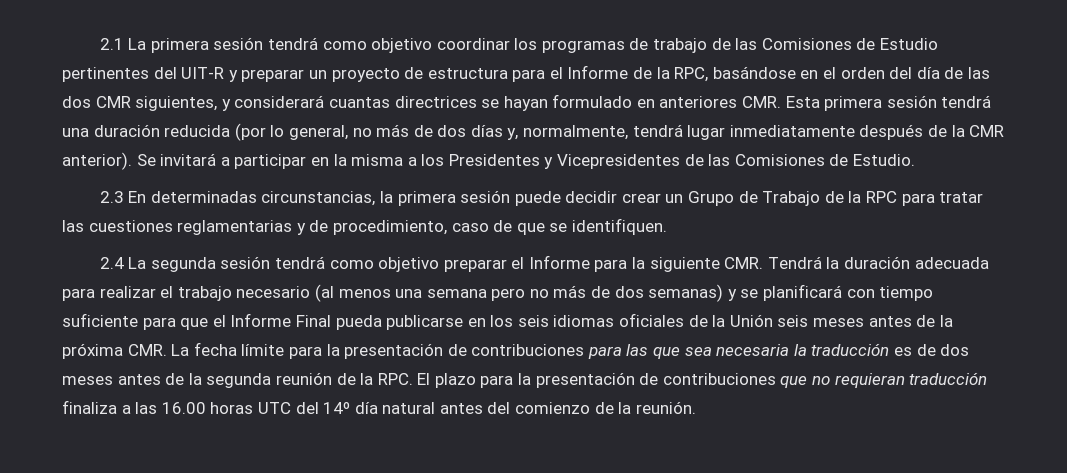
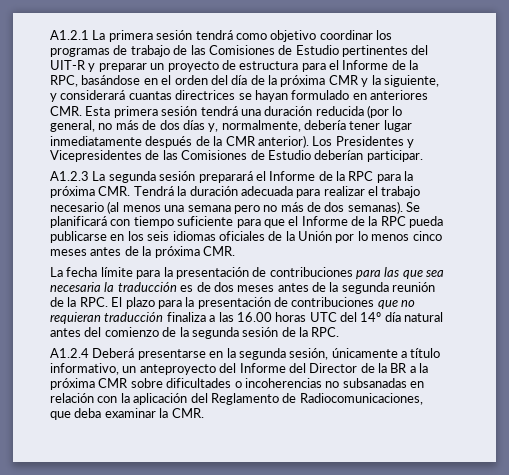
- 2.1 La primera sesión tendrá como objetivo coordinar los programas de trabajo de las Comisiones de Estudio pertinentes del UIT-R y preparar un proyecto de estructura para el Informe de la RPC, basándose en el orden del día de las dos CMR siguientes, y considerará cuantas directrices se hayan formulado en anteriores CMR. Esta primera sesión tendrá una duración reducida (por lo general, no más de dos días y, normalmente, tendrá lugar inmediatamente después de la CMR anterior).
+ A1.2.1 La primera sesión tendrá como objetivo coordinar los programas de trabajo de las Comisiones de Estudio pertinentes del UIT-R y preparar un proyecto de estructura para el Informe de la RPC, basándose en el orden del día de la próxima CMR y la siguiente, y considerará cuantas directrices se hayan formulado en anteriores CMR. Esta primera sesión tendrá una duración reducida (por lo general, no más de dos días y, normalmente, debería tener lugar inmediatamente después de la CMR anterior).
- Se invitará a participar en la misma a los Presidentes y Vicepresidentes de las Comisiones de Estudio.
- 2.3 En determinadas circunstancias, la primera sesión puede decidir crear un Grupo de Trabajo de la RPC para tratar las cuestiones reglamentarias y de procedimiento, caso de que se identifiquen.
- 2.4 La segunda sesión tendrá como objetivo preparar el Informe para la siguiente CMR. Tendrá la duración adecuada para realizar el trabajo necesario (al menos una semana pero no más de dos semanas) y se planificará con tiempo suficiente para que el Informe Final pueda publicarse en los seis idiomas oficiales de la Unión seis meses antes de la próxima CMR. La fecha límite para la presentación de contribuciones para las que sea necesaria la traducción es de dos meses antes de la segunda reunión de la RPC. El plazo para la presentación de contribuciones que no requieran traducción finaliza a las 16.00 horas UTC del 14º día natural antes del comienzo de la reunión.
+ Los Presidentes y Vicepresidentes de las Comisiones de Estudio deberían participar.
+ A1.2.3 La segunda sesión preparará el Informe de la RPC para la próxima CMR. Tendrá la duración adecuada para realizar el trabajo necesario (al menos una semana pero no más de dos semanas). Se planificará con tiempo suficiente para que el Informe de la RPC pueda publicarse en los seis idiomas oficiales de la Unión por lo menos cinco meses antes de la próxima CMR.
+ La fecha límite para la presentación de contribuciones para las que sea necesaria la traducción es de dos meses antes de la segunda reunión de la RPC. El plazo para la presentación de contribuciones que no requieran traducción finaliza a las 16.00 horas UTC del 14º día natural antes del comienzo de la segunda sesión de la RPC.
+ A1.2.4 Deberá presentarse en la segunda sesión, únicamente a título informativo, un anteproyecto del Informe del Director de la BR a la próxima CMR sobre dificultades o incoherencias no subsanadas en relación con la aplicación del Reglamento de Radiocomunicaciones, que deba examinar la CMR.

